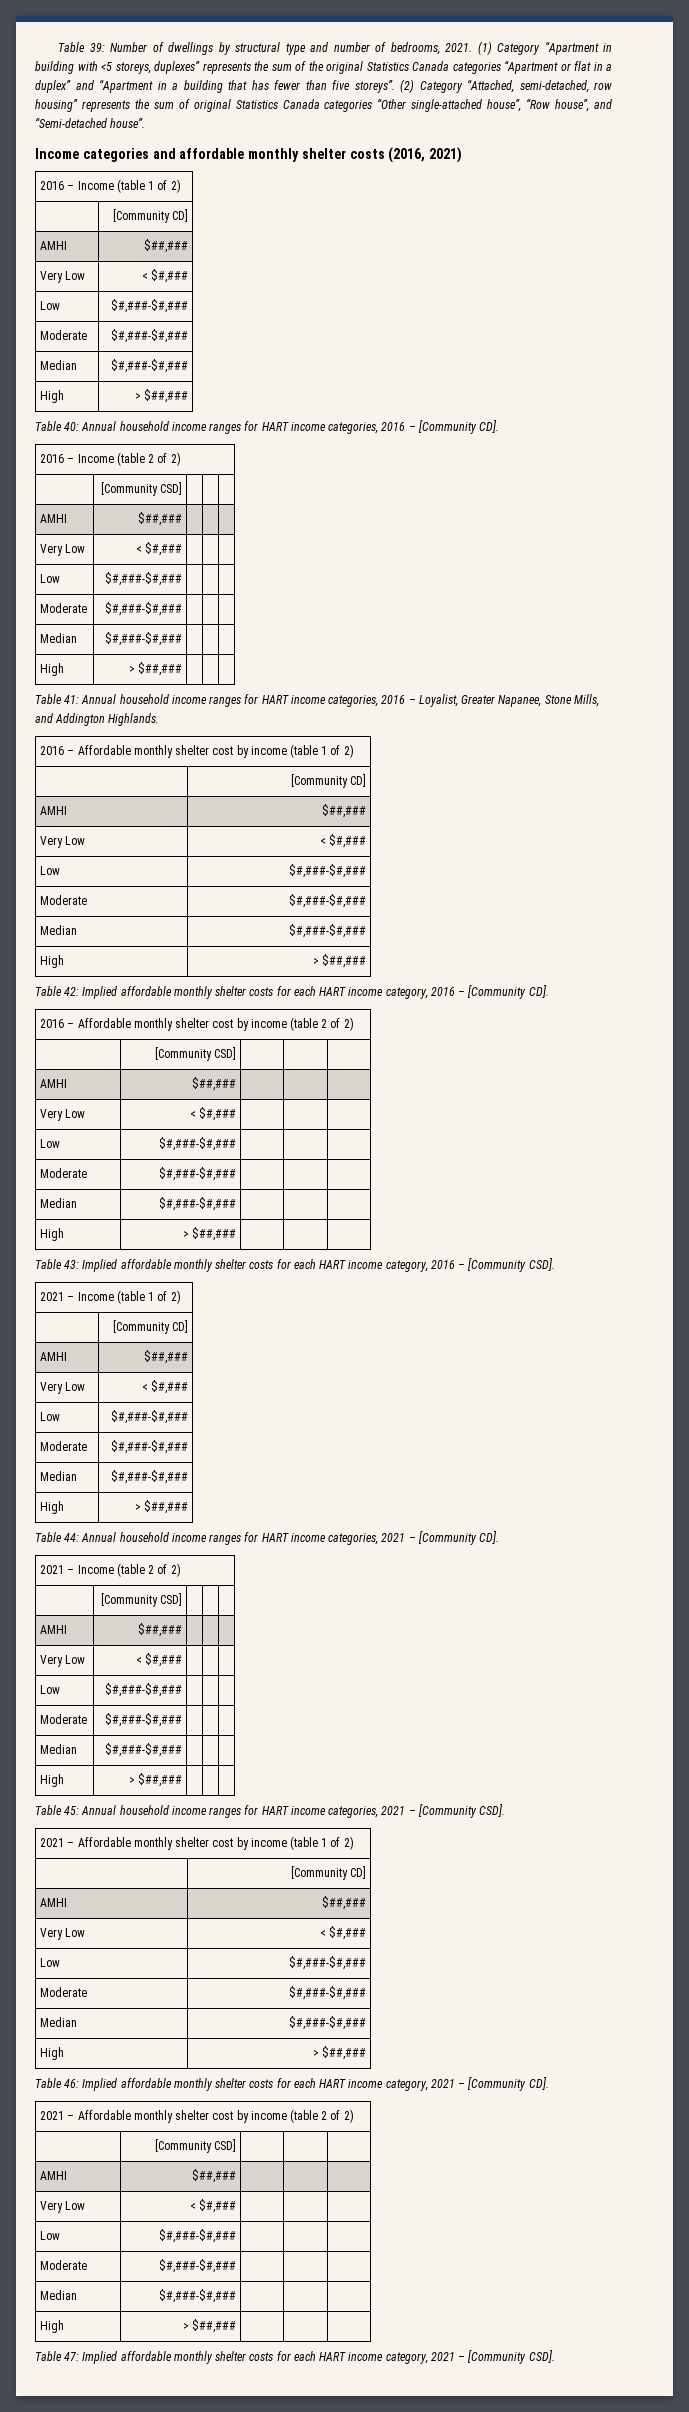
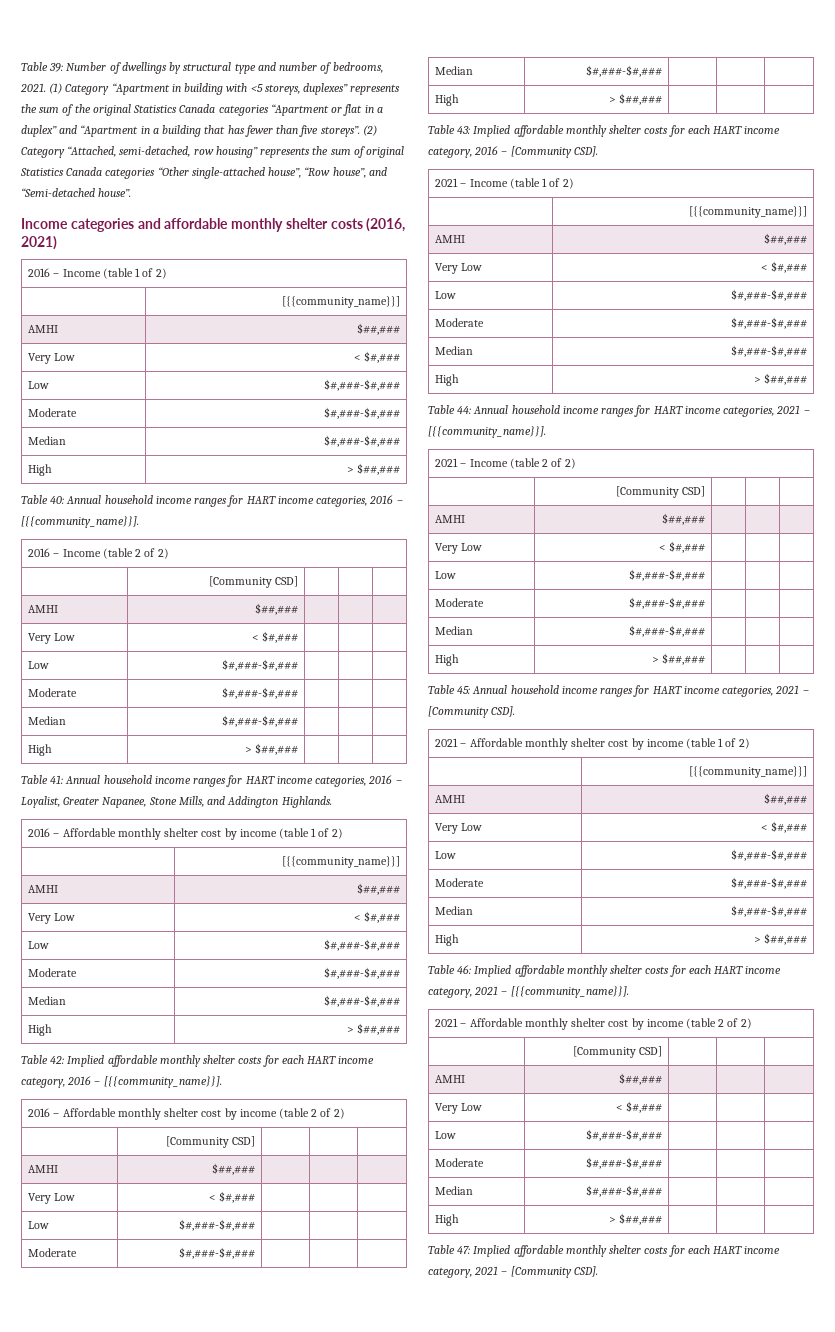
  2016 – Income (table 1 of 2)
- | [Community CD]
+ | [{{community_name}}]
- Table 40: Annual household income ranges for HART income categories, 2016 – [Community CD].
+ Table 40: Annual household income ranges for HART income categories, 2016 – [{{community_name}}].
  2016 – Affordable monthly shelter cost by income (table 1 of 2)
- | [Community CD]
+ | [{{community_name}}]
- Table 42: Implied affordable monthly shelter costs for each HART income category, 2016 – [Community CD].
+ Table 42: Implied affordable monthly shelter costs for each HART income category, 2016 – [{{community_name}}].
  2021 – Income (table 1 of 2)
- | [Community CD]
+ | [{{community_name}}]
- Table 44: Annual household income ranges for HART income categories, 2021 – [Community CD].
+ Table 44: Annual household income ranges for HART income categories, 2021 – [{{community_name}}].
  2021 – Affordable monthly shelter cost by income (table 1 of 2)
- | [Community CD]
+ | [{{community_name}}]
- Table 46: Implied affordable monthly shelter costs for each HART income category, 2021 – [Community CD].
+ Table 46: Implied affordable monthly shelter costs for each HART income category, 2021 – [{{community_name}}].

